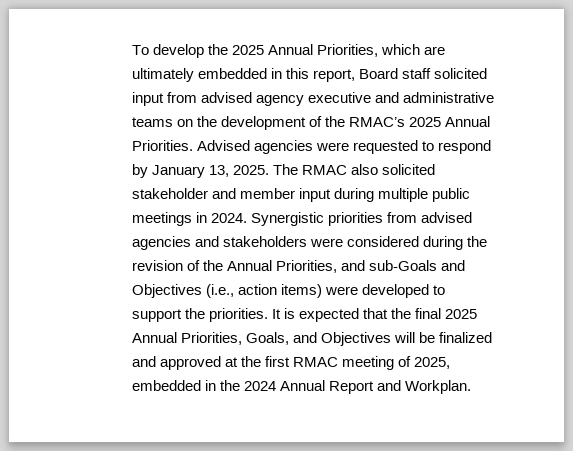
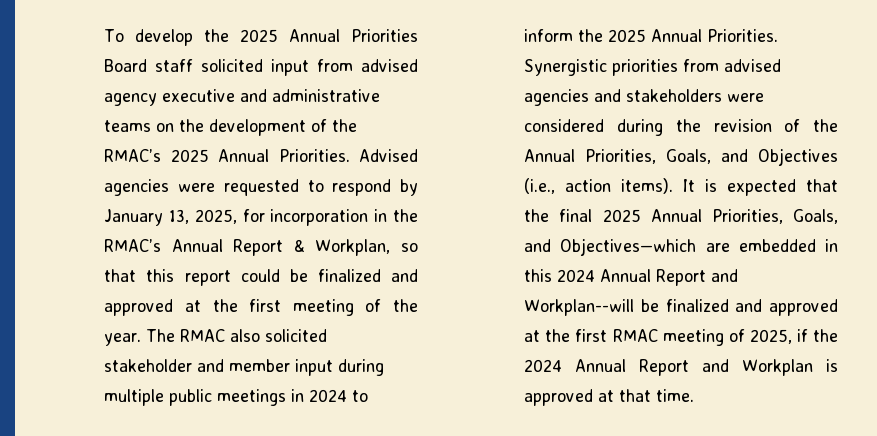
- To develop the 2025 Annual Priorities, which are ultimately embedded in this report, Board staff solicited input from advised agency executive and administrative teams on the development of the RMAC’s 2025 Annual Priorities.
+ To develop the 2025 Annual Priorities Board staff solicited input from advised agency executive and administrative teams on the development of the RMAC’s 2025 Annual Priorities.
- Advised agencies were requested to respond by January 13, 2025.
+ Advised agencies were requested to respond by January 13, 2025, for incorporation in the RMAC’s Annual Report & Workplan, so that this report could be finalized and approved at the first meeting of the year.
- The RMAC also solicited stakeholder and member input during multiple public meetings in 2024.
+ The RMAC also solicited stakeholder and member input during multiple public meetings in 2024 to inform the 2025 Annual Priorities.
- Synergistic priorities from advised agencies and stakeholders were considered during the revision of the Annual Priorities, and sub-Goals and Objectives (i.e., action items) were developed to support the priorities.
+ Synergistic priorities from advised agencies and stakeholders were considered during the revision of the Annual Priorities, Goals, and Objectives (i.e., action items).
- It is expected that the final 2025 Annual Priorities, Goals, and Objectives will be finalized and approved at the first RMAC meeting of 2025, embedded in the 2024 Annual Report and Workplan.
+ It is expected that the final 2025 Annual Priorities, Goals, and Objectives—which are embedded in this 2024 Annual Report and Workplan--will be finalized and approved at the first RMAC meeting of 2025, if the 2024 Annual Report and Workplan is approved at that time.

